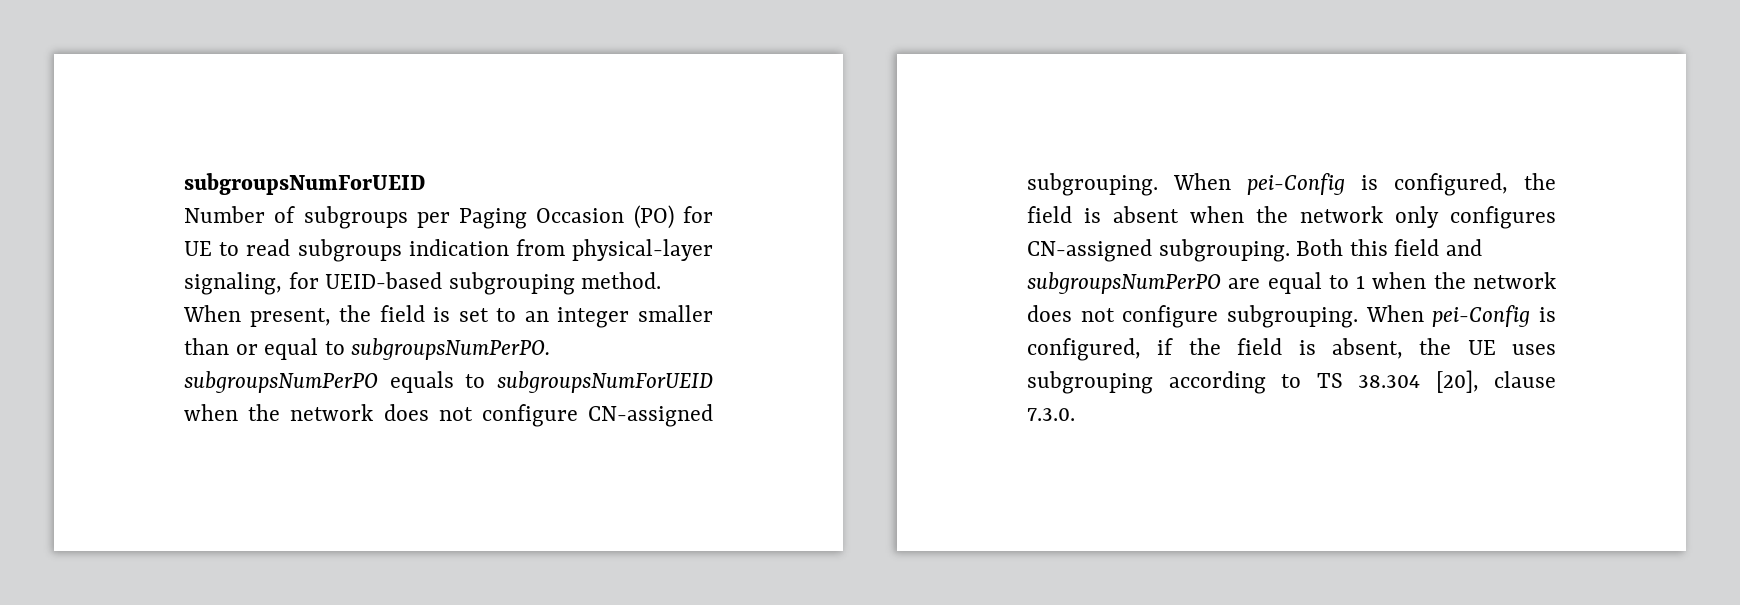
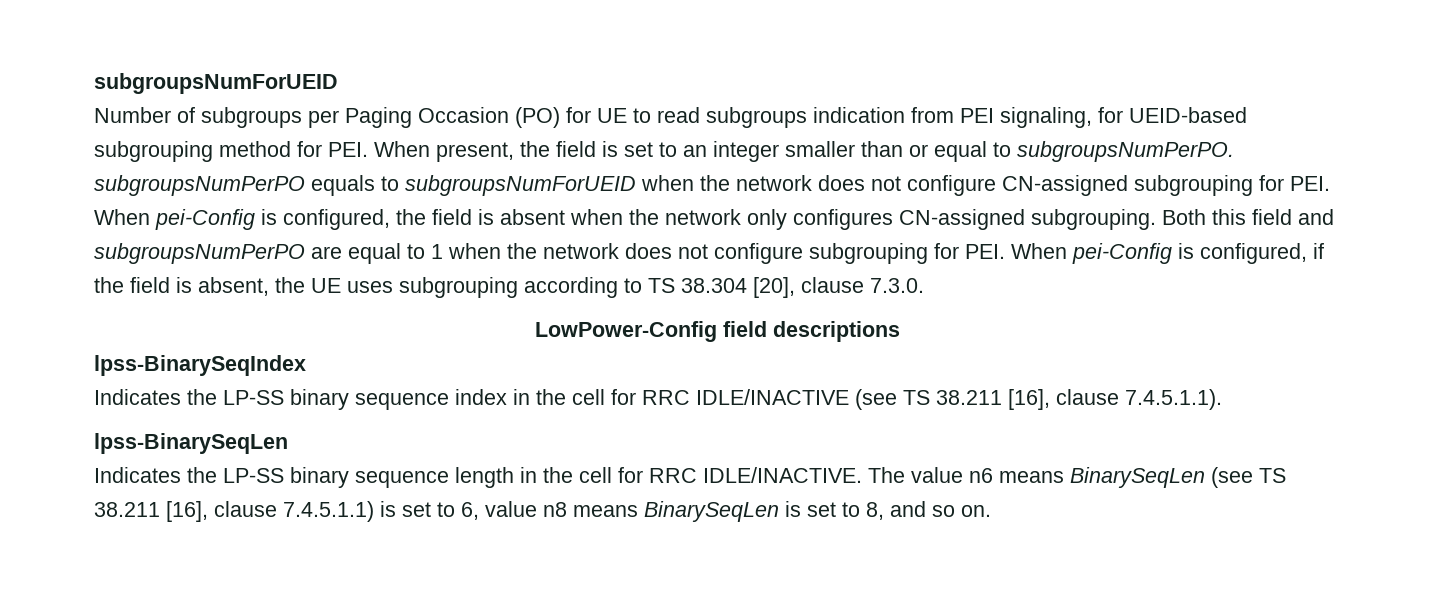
- Number of subgroups per Paging Occasion (PO) for UE to read subgroups indication from physical-layer signaling, for UEID-based subgrouping method. When present, the field is set to an integer smaller than or equal to subgroupsNumPerPO. subgroupsNumPerPO equals to subgroupsNumForUEID when the network does not configure CN-assigned subgrouping. When pei-Config is configured, the field is absent when the network only configures CN-assigned subgrouping.
+ Number of subgroups per Paging Occasion (PO) for UE to read subgroups indication from PEI signaling, for UEID-based subgrouping method for PEI. When present, the field is set to an integer smaller than or equal to subgroupsNumPerPO. subgroupsNumPerPO equals to subgroupsNumForUEID when the network does not configure CN-assigned subgrouping for PEI. When pei-Config is configured, the field is absent when the network only configures CN-assigned subgrouping.
- Both this field and subgroupsNumPerPO are equal to 1 when the network does not configure subgrouping. When pei-Config is configured, if the field is absent, the UE uses subgrouping according to TS 38.304 [20], clause 7.3.0.
+ Both this field and subgroupsNumPerPO are equal to 1 when the network does not configure subgrouping for PEI. When pei-Config is configured, if the field is absent, the UE uses subgrouping according to TS 38.304 [20], clause 7.3.0.
+ LowPower-Config field descriptions
+ lpss-BinarySeqIndex
+ Indicates the LP-SS binary sequence index in the cell for RRC IDLE/INACTIVE (see TS 38.211 [16], clause 7.4.5.1.1).
+ lpss-BinarySeqLen
+ Indicates the LP-SS binary sequence length in the cell for RRC IDLE/INACTIVE. The value n6 means BinarySeqLen (see TS 38.211 [16], clause 7.4.5.1.1) is set to 6, value n8 means BinarySeqLen is set to 8, and so on.

